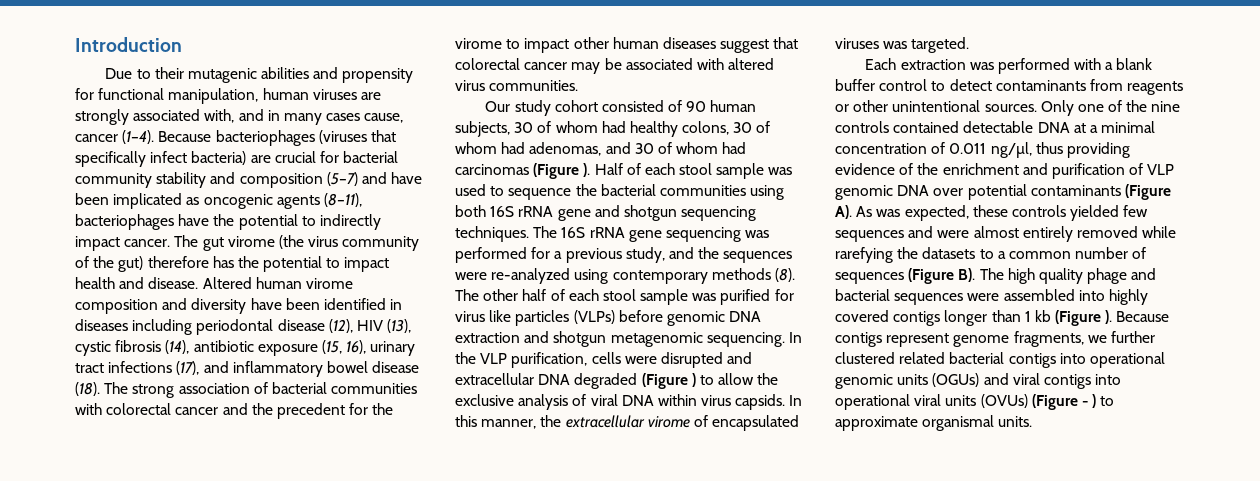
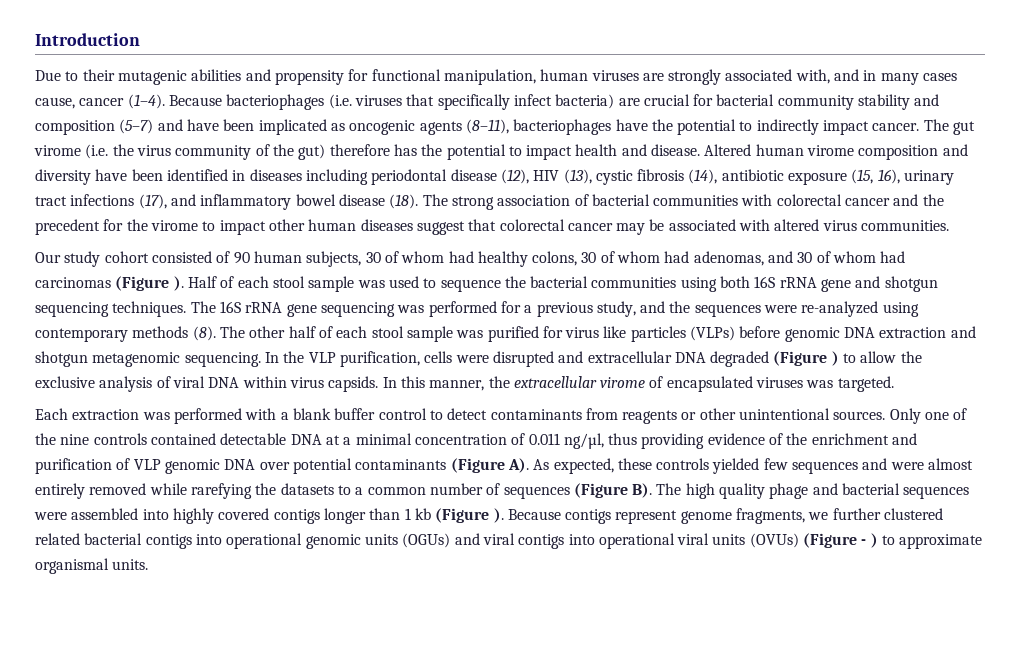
- Because bacteriophages (viruses that specifically infect bacteria) are crucial for bacterial community stability and composition (5–7) and have been implicated as oncogenic agents (8–11), bacteriophages have the potential to indirectly impact cancer.
+ Because bacteriophages (i.e. viruses that specifically infect bacteria) are crucial for bacterial community stability and composition (5–7) and have been implicated as oncogenic agents (8–11), bacteriophages have the potential to indirectly impact cancer.
- The gut virome (the virus community of the gut) therefore has the potential to impact health and disease.
+ The gut virome (i.e. the virus community of the gut) therefore has the potential to impact health and disease.
- Only one of the nine controls contained detectable DNA at a minimal concentration of 0.011 ng/µl, thus providing evidence of the enrichment and purification of VLP genomic DNA over potential contaminants (Figure A). As was expected, these controls yielded few sequences and were almost entirely removed while rarefying the datasets to a common number of sequences (Figure B). The high quality phage and bacterial sequences were assembled into highly covered contigs longer than 1 kb (Figure ).
+ Only one of the nine controls contained detectable DNA at a minimal concentration of 0.011 ng/µl, thus providing evidence of the enrichment and purification of VLP genomic DNA over potential contaminants (Figure A). As expected, these controls yielded few sequences and were almost entirely removed while rarefying the datasets to a common number of sequences (Figure B). The high quality phage and bacterial sequences were assembled into highly covered contigs longer than 1 kb (Figure ).

